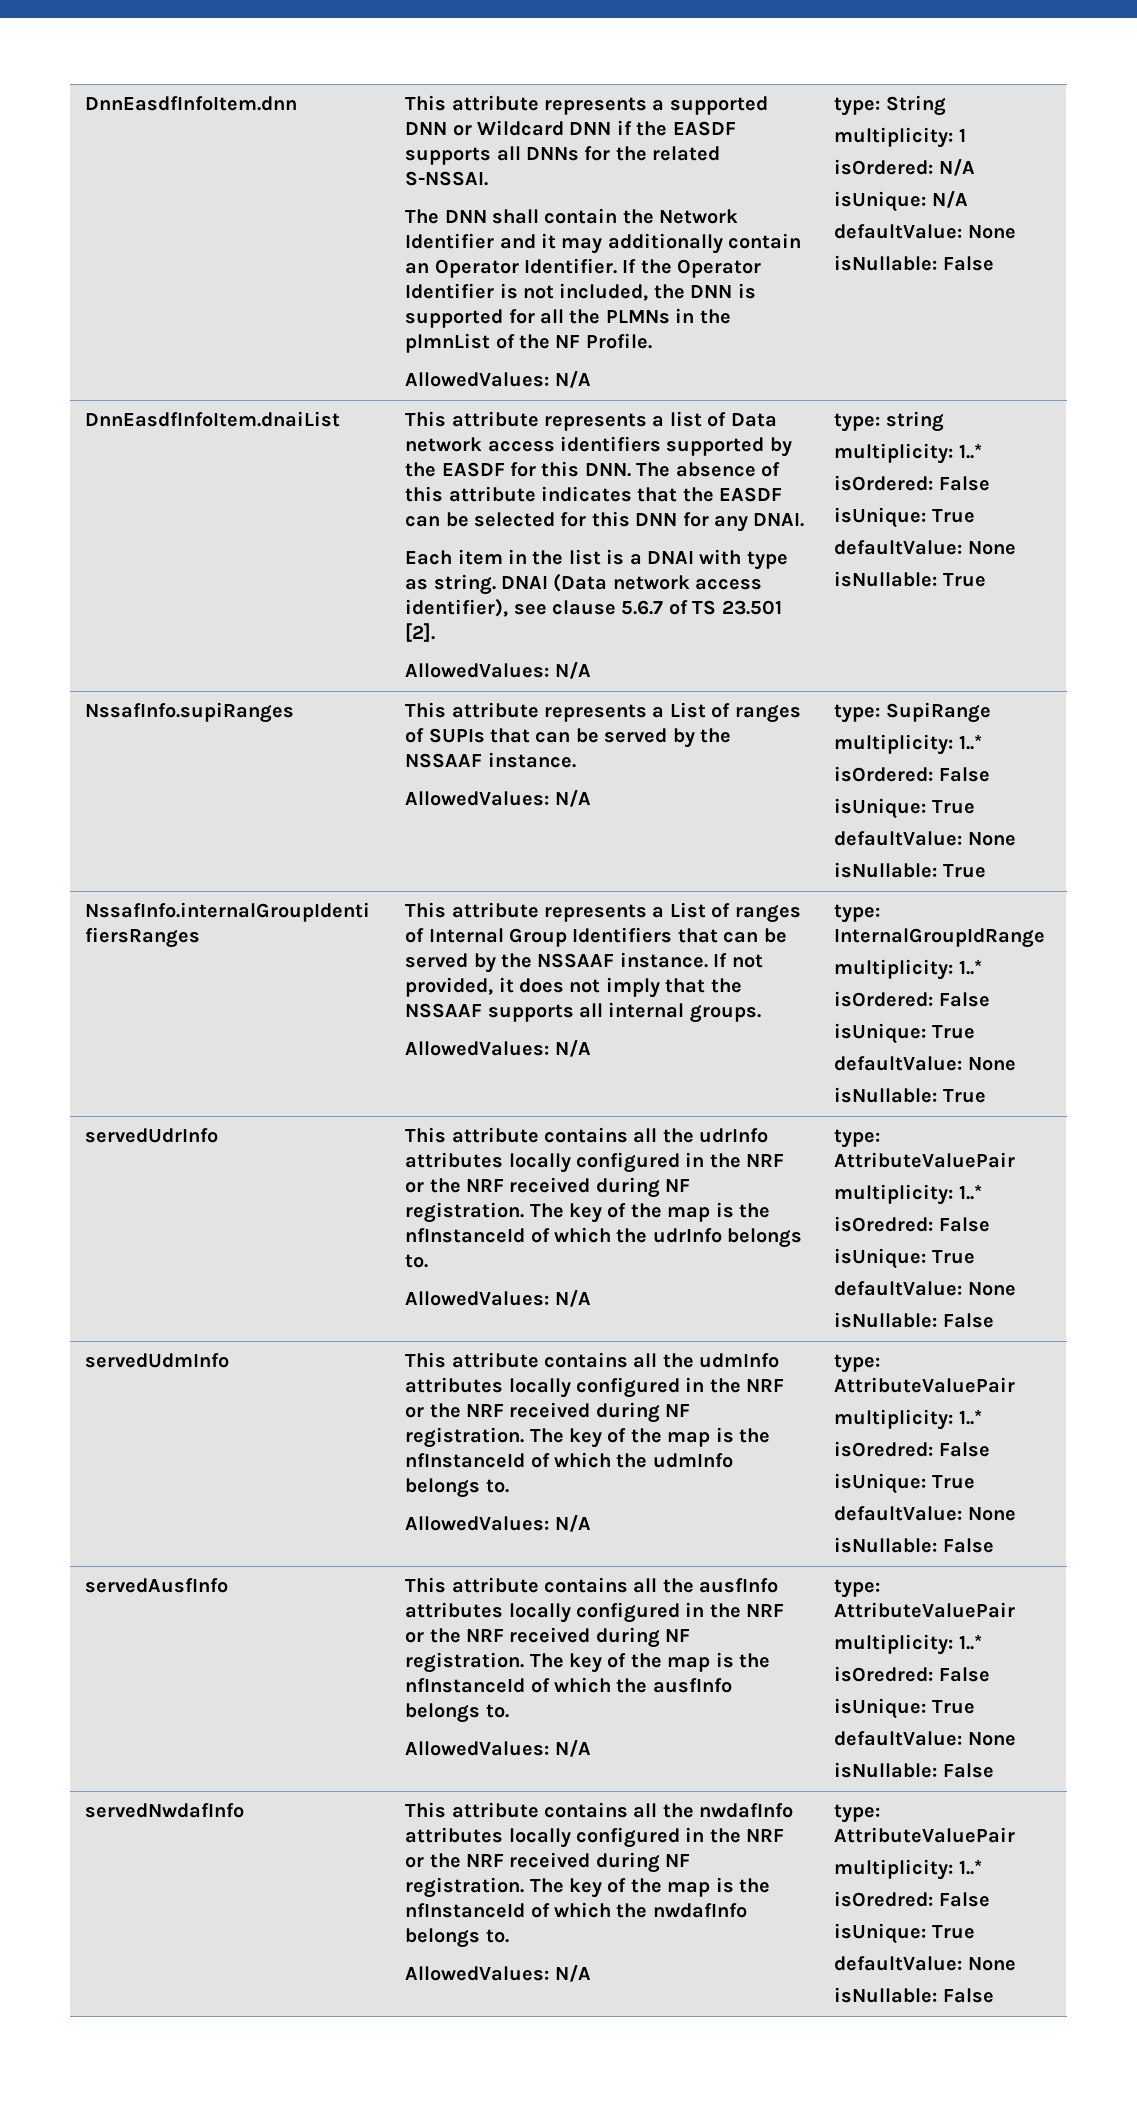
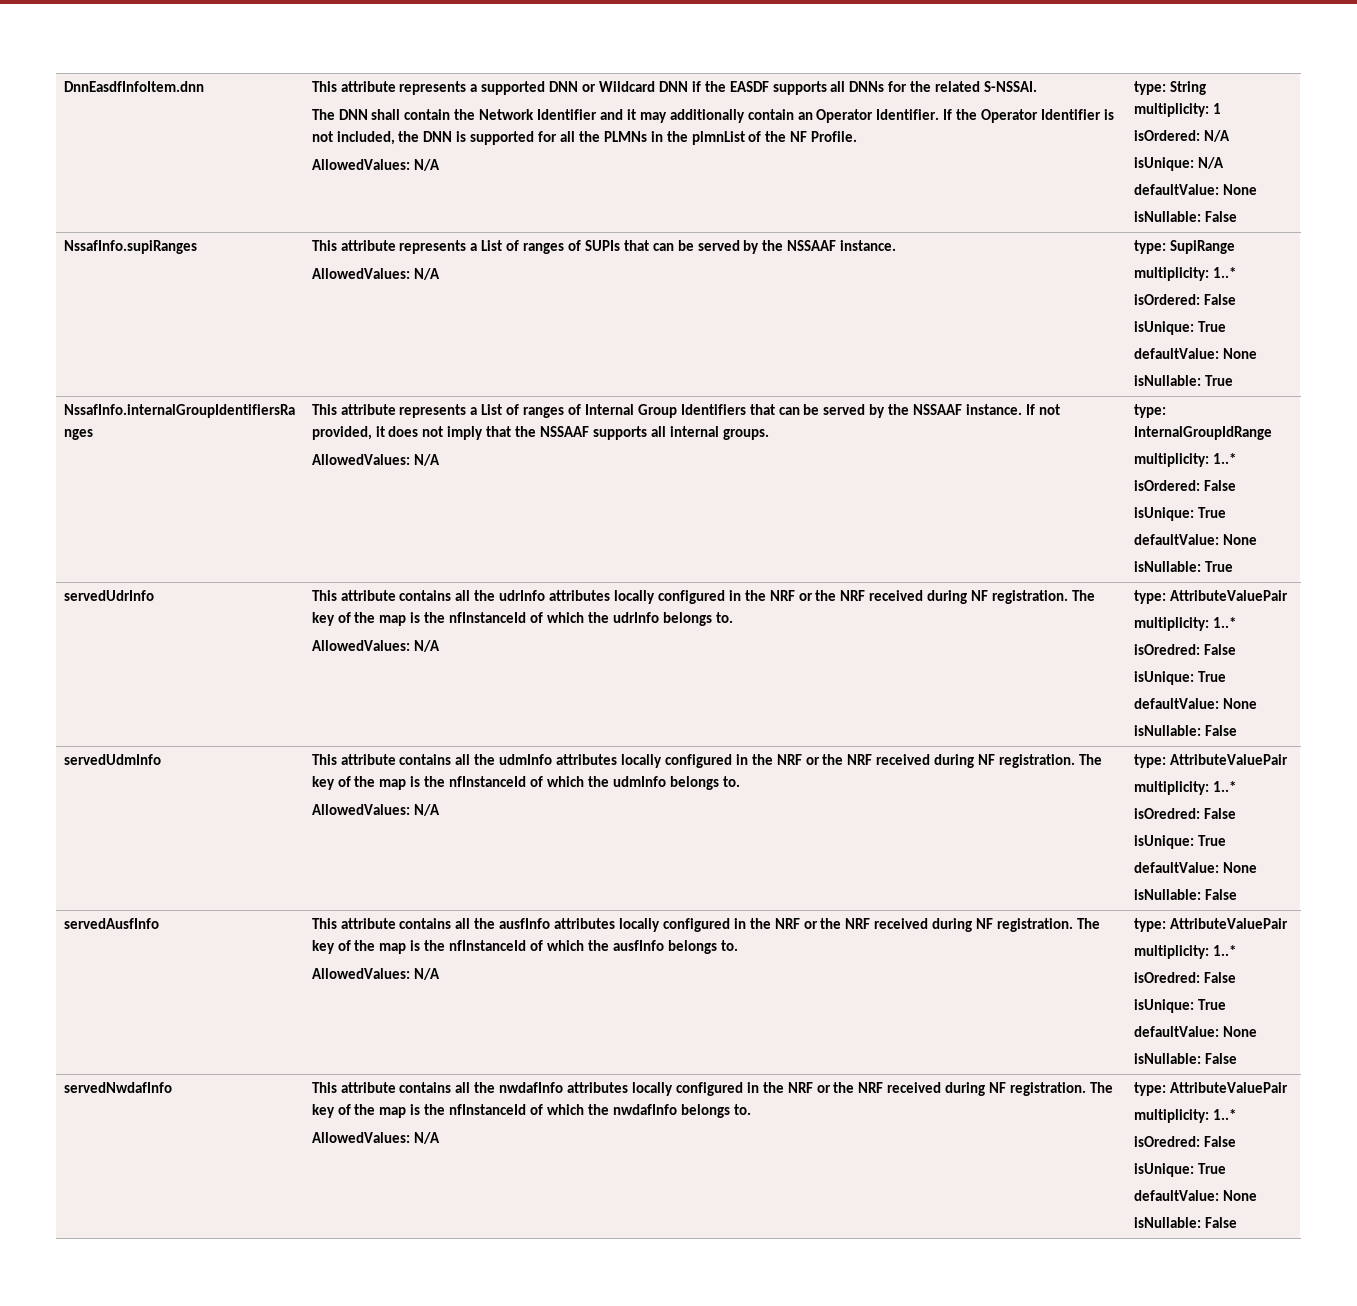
- DnnEasdfInfoItem.dnaiList | This attribute represents a list of Data network access identifiers supported by the EASDF for this DNN. The absence of this attribute indicates that the EASDF can be selected for this DNN for any DNAI.
- Each item in the list is a DNAI with type as string. DNAI (Data network access identifier), see clause 5.6.7 of TS 23.501 [2].
- AllowedValues: N/A | type: string
- multiplicity: 1..*
- isOrdered: False
- isUnique: True
- defaultValue: None
- isNullable: True

